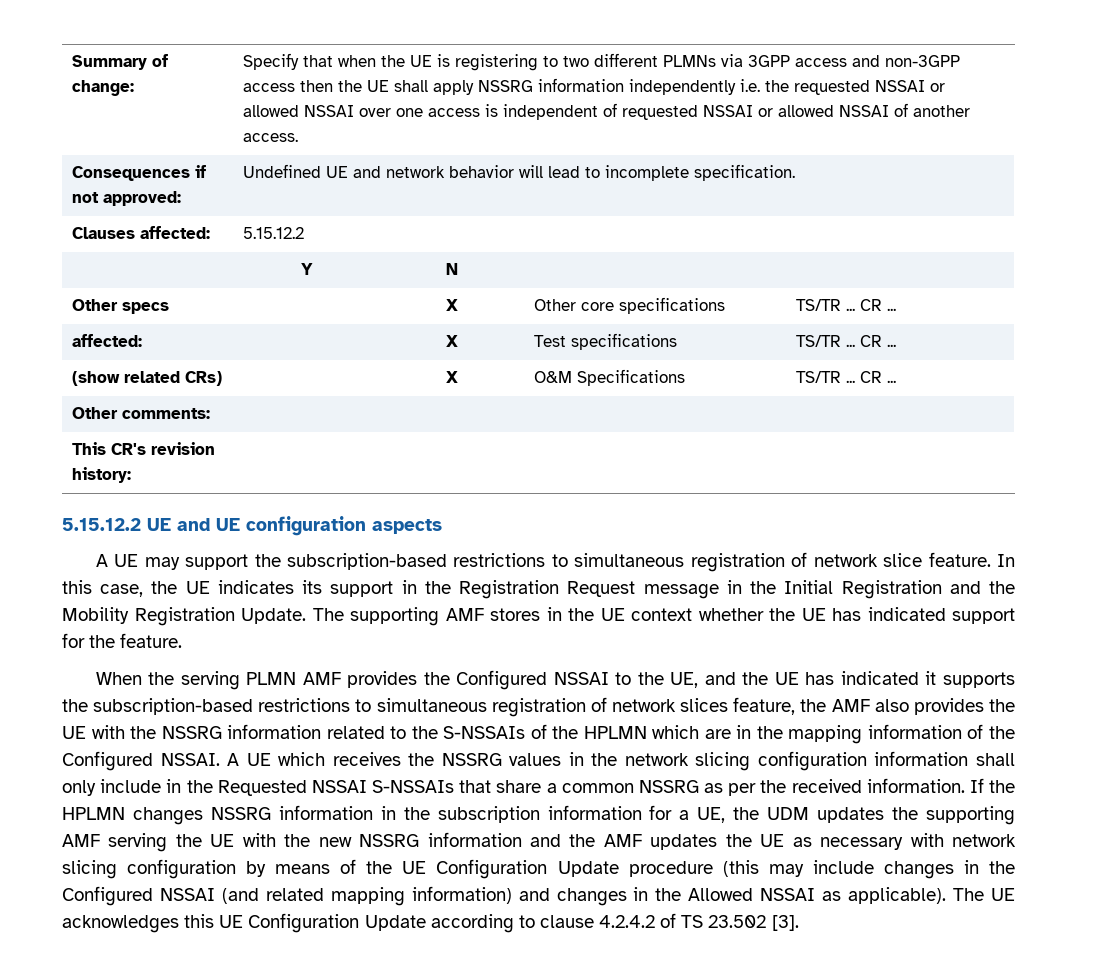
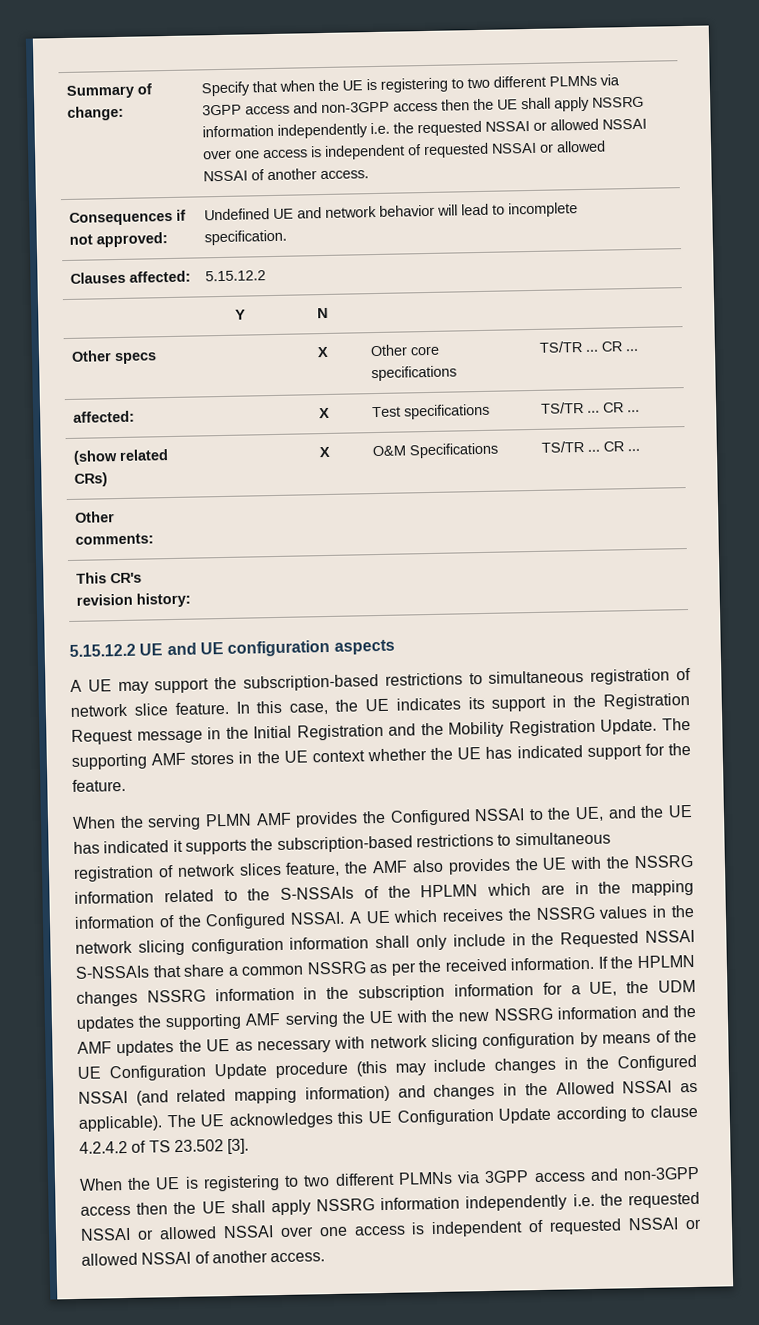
+ When the UE is registering to two different PLMNs via 3GPP access and non-3GPP access then the UE shall apply NSSRG information independently i.e. the requested NSSAI or allowed NSSAI over one access is independent of requested NSSAI or allowed NSSAI of another access.

